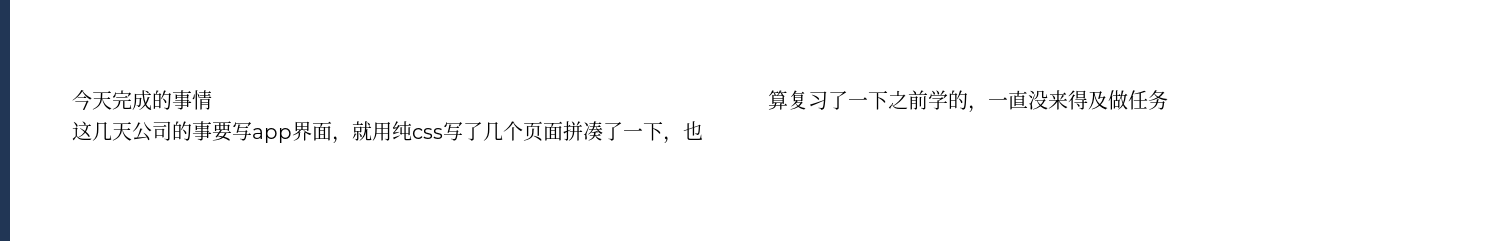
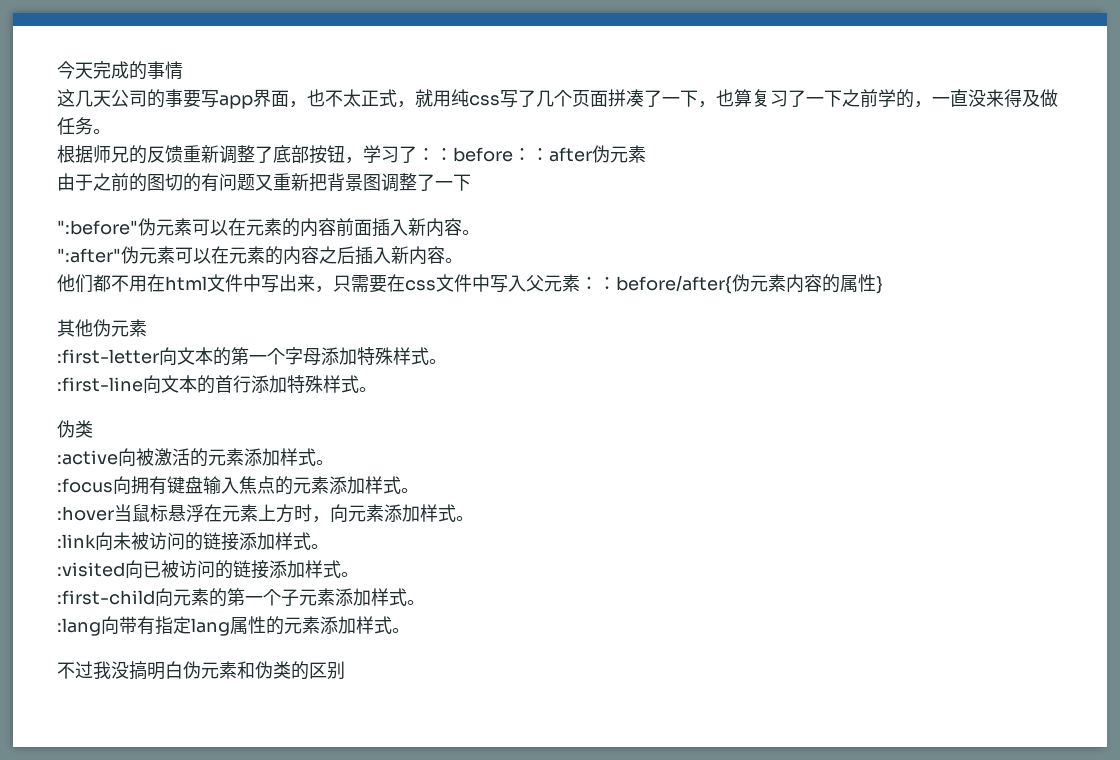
- 这几天公司的事要写app界面，就用纯css写了几个页面拼凑了一下，也算复习了一下之前学的，一直没来得及做任务
+ 这几天公司的事要写app界面，也不太正式，就用纯css写了几个页面拼凑了一下，也算复习了一下之前学的，一直没来得及做任务。
+ 根据师兄的反馈重新调整了底部按钮，学习了：：before：：after伪元素
+ 由于之前的图切的有问题又重新把背景图调整了一下
+ ":before"伪元素可以在元素的内容前面插入新内容。
+ ":after"伪元素可以在元素的内容之后插入新内容。
+ 他们都不用在html文件中写出来，只需要在css文件中写入父元素：：before/after{伪元素内容的属性}
+ 其他伪元素
+ :first-letter向文本的第一个字母添加特殊样式。
+ :first-line向文本的首行添加特殊样式。
+ 伪类
+ :active向被激活的元素添加样式。
+ :focus向拥有键盘输入焦点的元素添加样式。
+ :hover当鼠标悬浮在元素上方时，向元素添加样式。
+ :link向未被访问的链接添加样式。
+ :visited向已被访问的链接添加样式。
+ :first-child向元素的第一个子元素添加样式。
+ :lang向带有指定lang属性的元素添加样式。
+ 不过我没搞明白伪元素和伪类的区别

